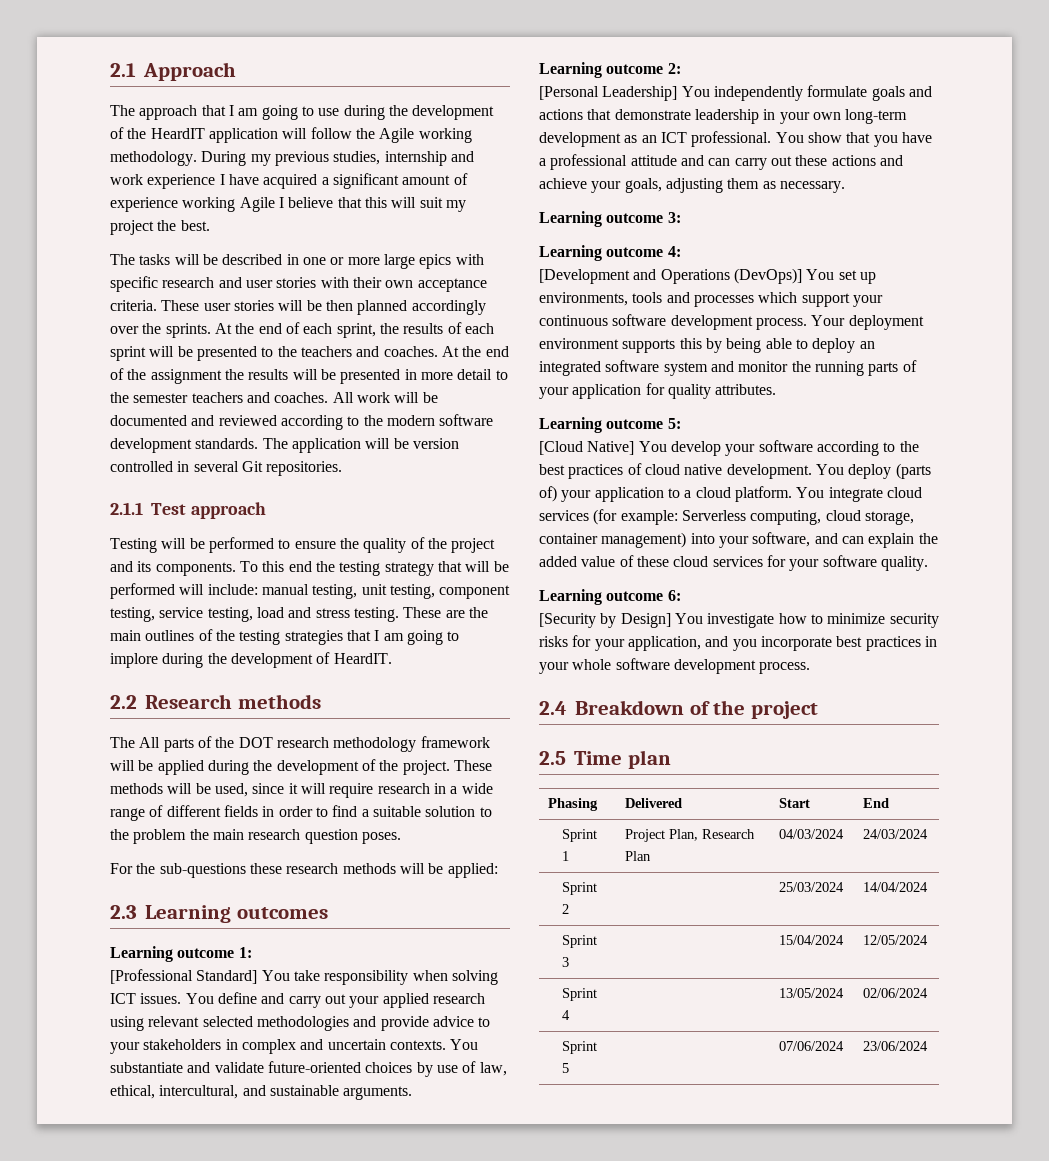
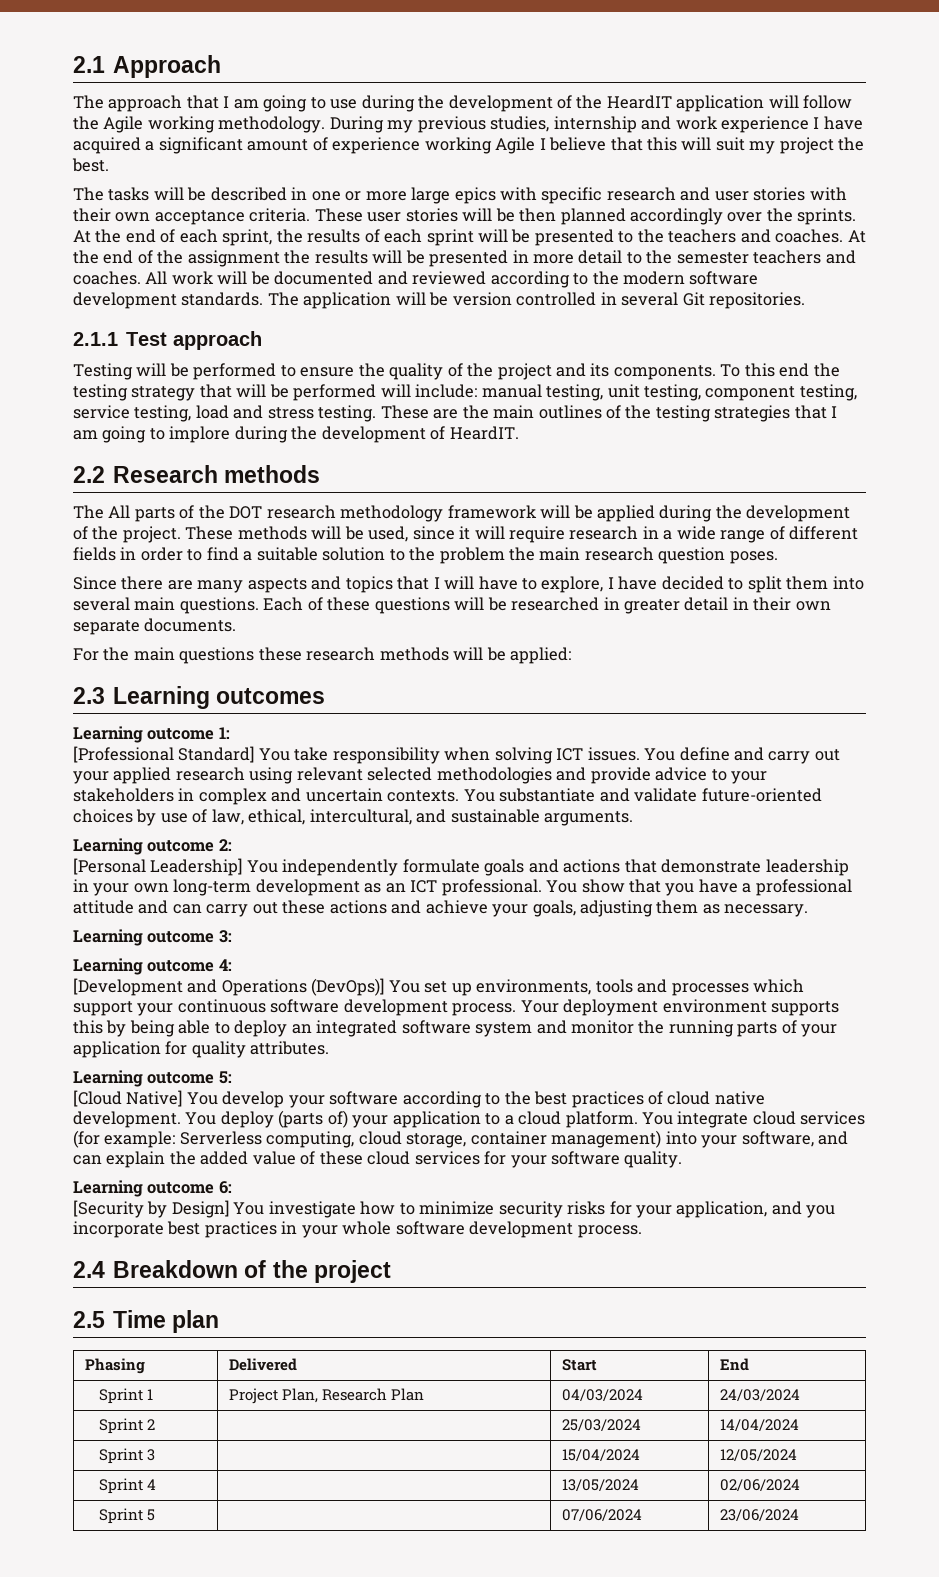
+ Since there are many aspects and topics that I will have to explore, I have decided to split them into several main questions. Each of these questions will be researched in greater detail in their own separate documents.
- For the sub-questions these research methods will be applied:
+ For the main questions these research methods will be applied:

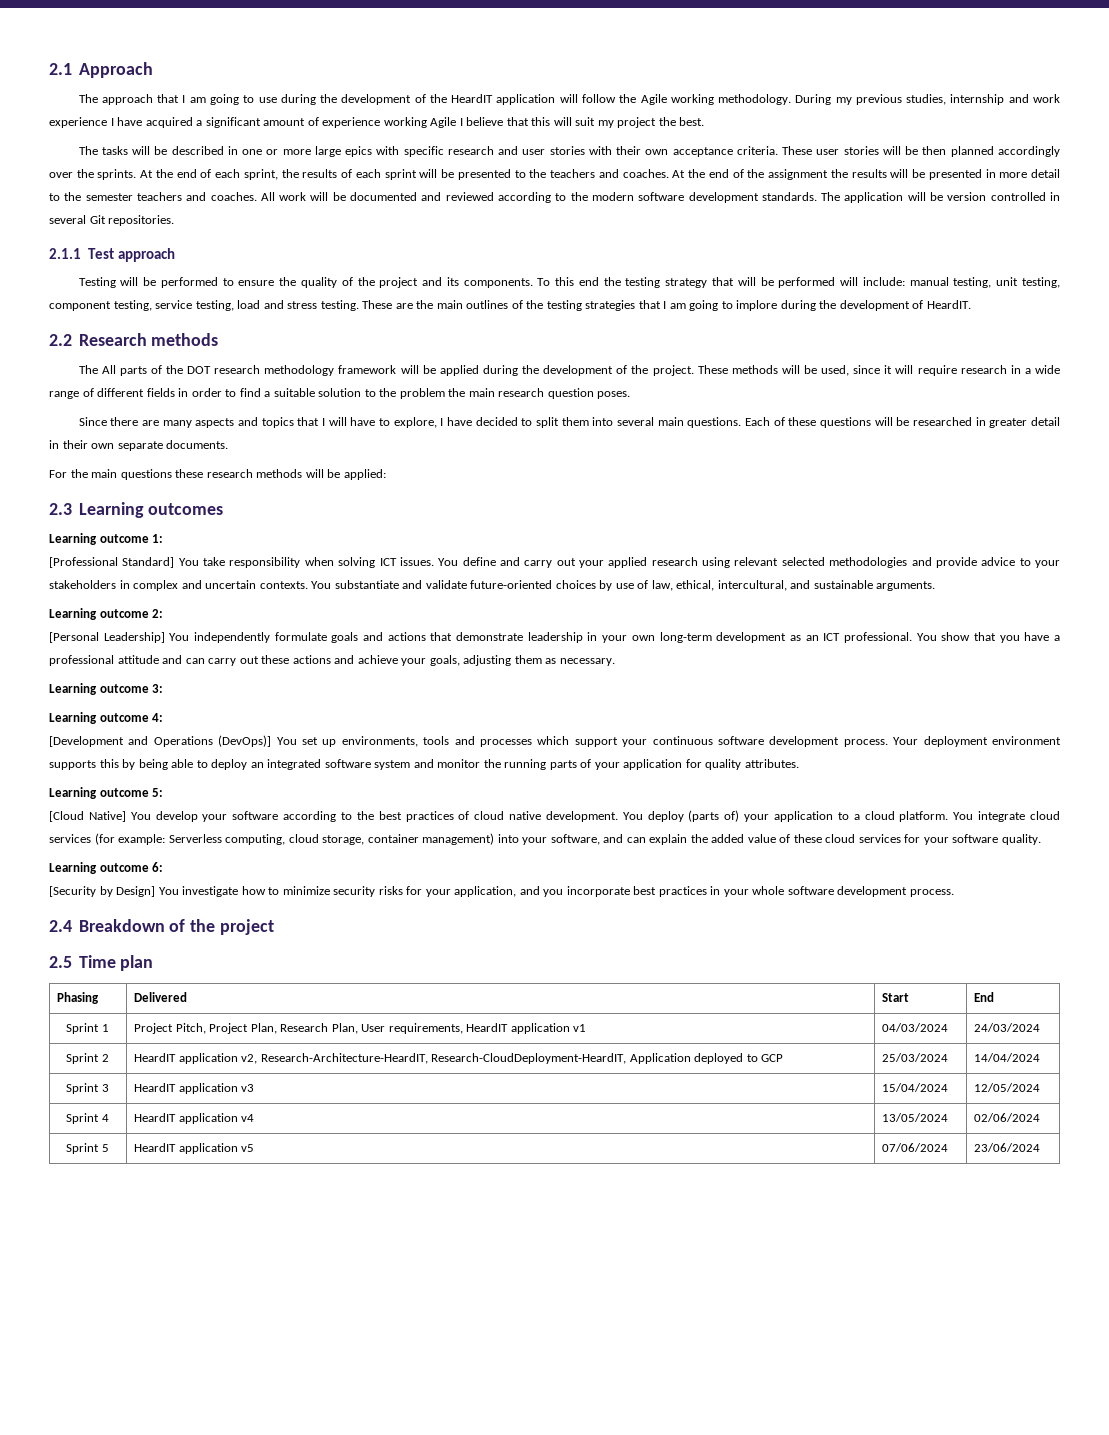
- Sprint 1 | Project Plan, Research Plan | 04/03/2024 | 24/03/2024
- Sprint 2 | | 25/03/2024 | 14/04/2024
+ Sprint 1 | Project Pitch, Project Plan, Research Plan, User requirements, HeardIT application v1 | 04/03/2024 | 24/03/2024
+ Sprint 2 | HeardIT application v2, Research-Architecture-HeardIT, Research-CloudDeployment-HeardIT, Application deployed to GCP | 25/03/2024 | 14/04/2024
- Sprint 3 | | 15/04/2024 | 12/05/2024
+ Sprint 3 | HeardIT application v3 | 15/04/2024 | 12/05/2024
- Sprint 4 | | 13/05/2024 | 02/06/2024
+ Sprint 4 | HeardIT application v4 | 13/05/2024 | 02/06/2024
- Sprint 5 | | 07/06/2024 | 23/06/2024
+ Sprint 5 | HeardIT application v5 | 07/06/2024 | 23/06/2024

